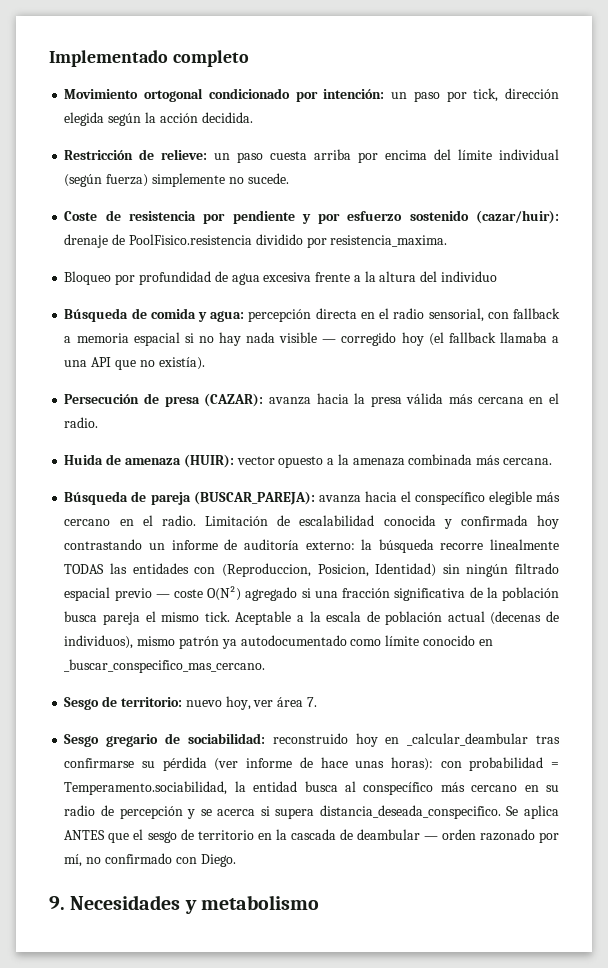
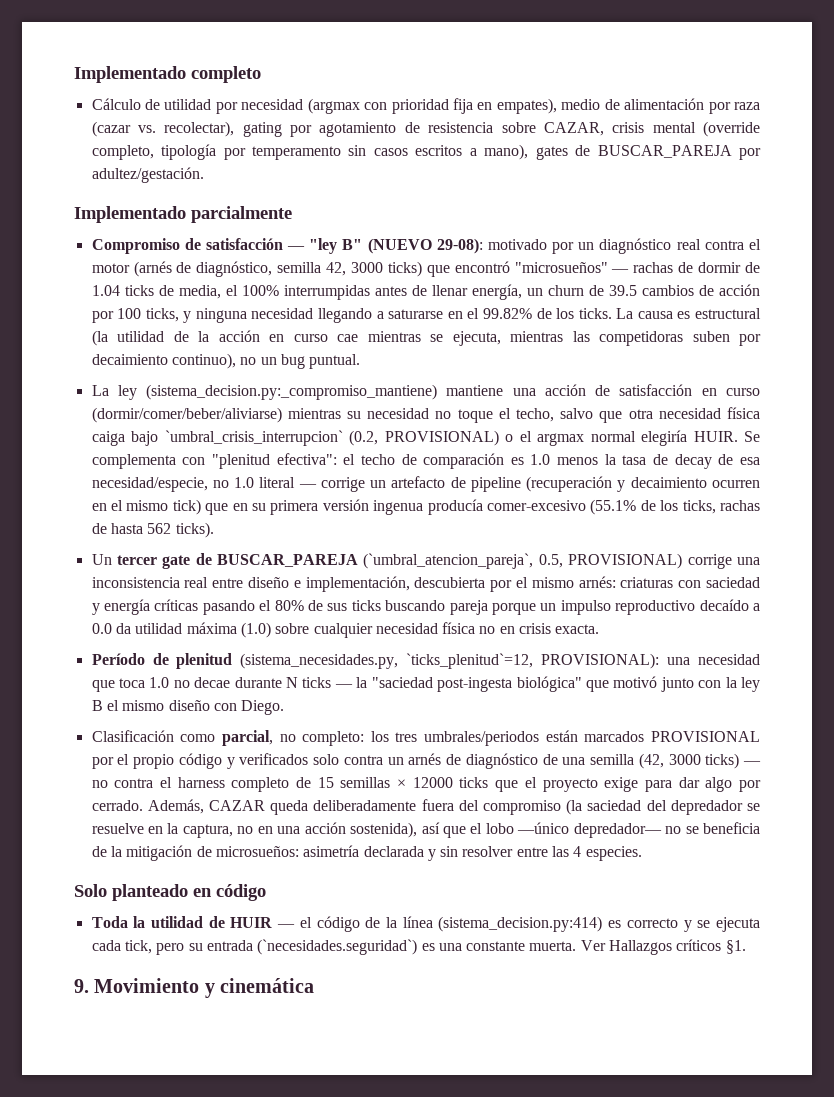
- Movimiento ortogonal condicionado por intención: un paso por tick, dirección elegida según la acción decidida.
- Restricción de relieve: un paso cuesta arriba por encima del límite individual (según fuerza) simplemente no sucede.
- Coste de resistencia por pendiente y por esfuerzo sostenido (cazar/huir): drenaje de PoolFisico.resistencia dividido por resistencia_maxima.
- Bloqueo por profundidad de agua excesiva frente a la altura del individuo
- Búsqueda de comida y agua: percepción directa en el radio sensorial, con fallback a memoria espacial si no hay nada visible — corregido hoy (el fallback llamaba a una API que no existía).
- Persecución de presa (CAZAR): avanza hacia la presa válida más cercana en el radio.
- Huida de amenaza (HUIR): vector opuesto a la amenaza combinada más cercana.
- Búsqueda de pareja (BUSCAR_PAREJA): avanza hacia el conspecífico elegible más cercano en el radio. Limitación de escalabilidad conocida y confirmada hoy contrastando un informe de auditoría externo: la búsqueda recorre linealmente TODAS las entidades con (Reproduccion, Posicion, Identidad) sin ningún filtrado espacial previo — coste O(N²) agregado si una fracción significativa de la población busca pareja el mismo tick. Aceptable a la escala de población actual (decenas de individuos), mismo patrón ya autodocumentado como límite conocido en _buscar_conspecifico_mas_cercano.
- Sesgo de territorio: nuevo hoy, ver área 7.
- Sesgo gregario de sociabilidad: reconstruido hoy en _calcular_deambular tras confirmarse su pérdida (ver informe de hace unas horas): con probabilidad = Temperamento.sociabilidad, la entidad busca al conspecífico más cercano en su radio de percepción y se acerca si supera distancia_deseada_conspecifico. Se aplica ANTES que el sesgo de territorio en la cascada de deambular — orden razonado por mí, no confirmado con Diego.
- 9. Necesidades y metabolismo
+ Cálculo de utilidad por necesidad (argmax con prioridad fija en empates), medio de alimentación por raza (cazar vs. recolectar), gating por agotamiento de resistencia sobre CAZAR, crisis mental (override completo, tipología por temperamento sin casos escritos a mano), gates de BUSCAR_PAREJA por adultez/gestación.
+ Implementado parcialmente
+ Compromiso de satisfacción — "ley B" (NUEVO 29-08): motivado por un diagnóstico real contra el motor (arnés de diagnóstico, semilla 42, 3000 ticks) que encontró "microsueños" — rachas de dormir de 1.04 ticks de media, el 100% interrumpidas antes de llenar energía, un churn de 39.5 cambios de acción por 100 ticks, y ninguna necesidad llegando a saturarse en el 99.82% de los ticks. La causa es estructural (la utilidad de la acción en curso cae mientras se ejecuta, mientras las competidoras suben por decaimiento continuo), no un bug puntual.
+ La ley (sistema_decision.py:_compromiso_mantiene) mantiene una acción de satisfacción en curso (dormir/comer/beber/aliviarse) mientras su necesidad no toque el techo, salvo que otra necesidad física caiga bajo `umbral_crisis_interrupcion` (0.2, PROVISIONAL) o el argmax normal elegiría HUIR. Se complementa con "plenitud efectiva": el techo de comparación es 1.0 menos la tasa de decay de esa necesidad/especie, no 1.0 literal — corrige un artefacto de pipeline (recuperación y decaimiento ocurren en el mismo tick) que en su primera versión ingenua producía comer-excesivo (55.1% de los ticks, rachas de hasta 562 ticks).
+ Un tercer gate de BUSCAR_PAREJA (`umbral_atencion_pareja`, 0.5, PROVISIONAL) corrige una inconsistencia real entre diseño e implementación, descubierta por el mismo arnés: criaturas con saciedad y energía críticas pasando el 80% de sus ticks buscando pareja porque un impulso reproductivo decaído a 0.0 da utilidad máxima (1.0) sobre cualquier necesidad física no en crisis exacta.
+ Período de plenitud (sistema_necesidades.py, `ticks_plenitud`=12, PROVISIONAL): una necesidad que toca 1.0 no decae durante N ticks — la "saciedad post-ingesta biológica" que motivó junto con la ley B el mismo diseño con Diego.
+ Clasificación como parcial, no completo: los tres umbrales/periodos están marcados PROVISIONAL por el propio código y verificados solo contra un arnés de diagnóstico de una semilla (42, 3000 ticks) — no contra el harness completo de 15 semillas × 12000 ticks que el proyecto exige para dar algo por cerrado. Además, CAZAR queda deliberadamente fuera del compromiso (la saciedad del depredador se resuelve en la captura, no en una acción sostenida), así que el lobo —único depredador— no se beneficia de la mitigación de microsueños: asimetría declarada y sin resolver entre las 4 especies.
+ Solo planteado en código
+ Toda la utilidad de HUIR — el código de la línea (sistema_decision.py:414) es correcto y se ejecuta cada tick, pero su entrada (`necesidades.seguridad`) es una constante muerta. Ver Hallazgos críticos §1.
+ 9. Movimiento y cinemática

